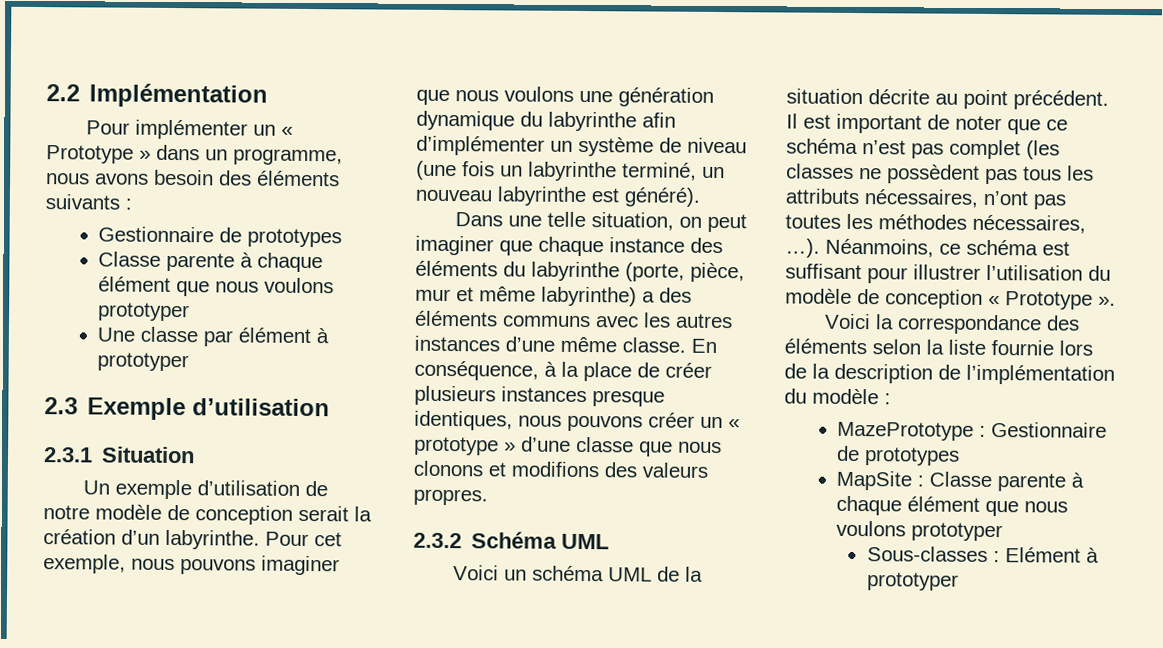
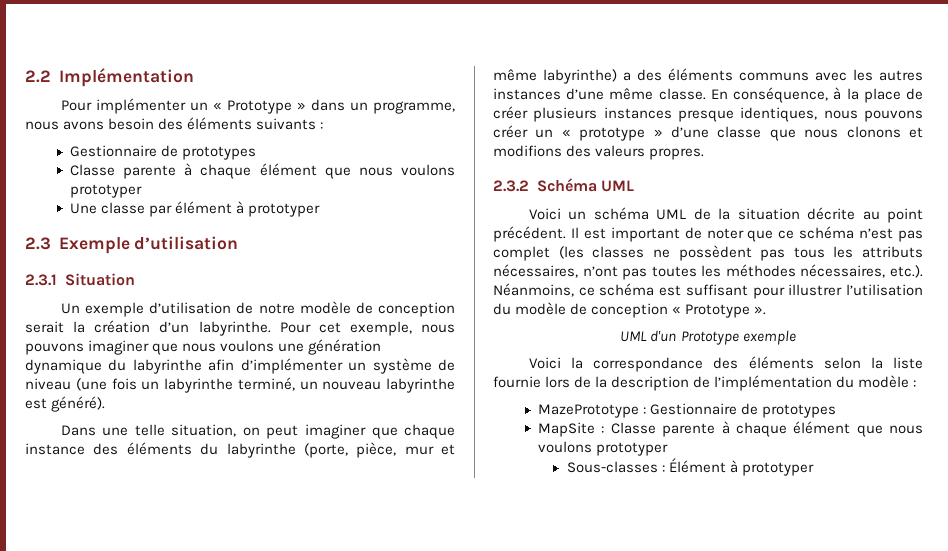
- Il est important de noter que ce schéma n’est pas complet (les classes ne possèdent pas tous les attributs nécessaires, n’ont pas toutes les méthodes nécessaires, …). Néanmoins, ce schéma est suffisant pour illustrer l’utilisation du modèle de conception « Prototype ».
+ Il est important de noter que ce schéma n’est pas complet (les classes ne possèdent pas tous les attributs nécessaires, n’ont pas toutes les méthodes nécessaires, etc.). Néanmoins, ce schéma est suffisant pour illustrer l’utilisation du modèle de conception « Prototype ».
+ UML d'un Prototype exemple
- Sous-classes : Elément à prototyper
+ Sous-classes : Élément à prototyper

